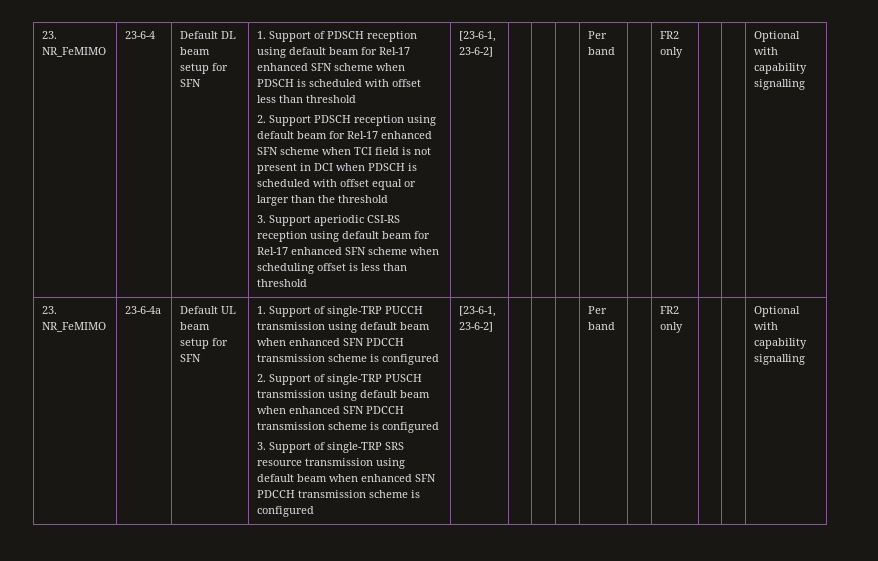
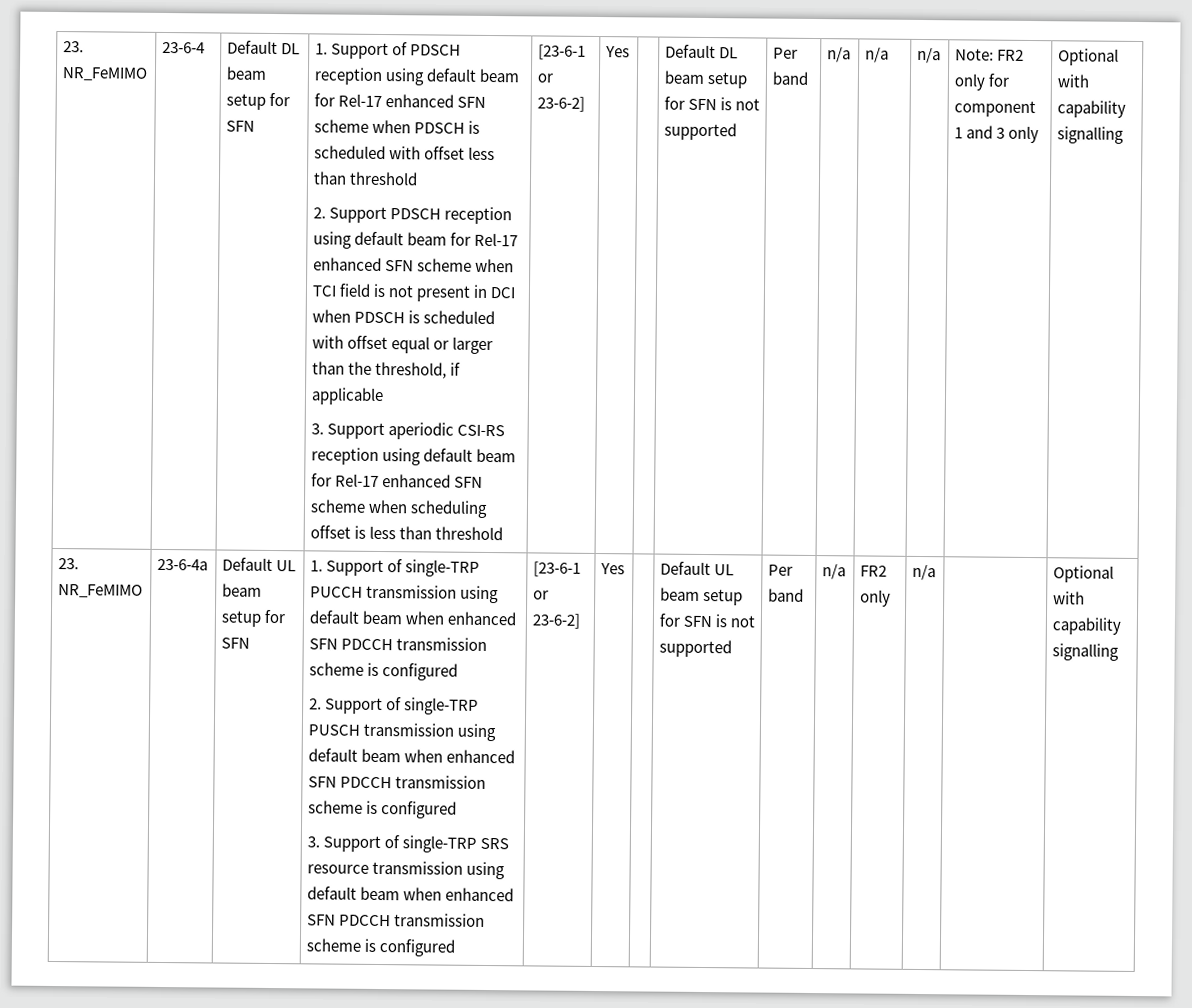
- 2. Support PDSCH reception using default beam for Rel-17 enhanced SFN scheme when TCI field is not present in DCI when PDSCH is scheduled with offset equal or larger than the threshold
+ 2. Support PDSCH reception using default beam for Rel-17 enhanced SFN scheme when TCI field is not present in DCI when PDSCH is scheduled with offset equal or larger than the threshold, if applicable
- 3. Support aperiodic CSI-RS reception using default beam for Rel-17 enhanced SFN scheme when scheduling offset is less than threshold | [23-6-1, 23-6-2] | | | | Per band | | FR2 only
+ 3. Support aperiodic CSI-RS reception using default beam for Rel-17 enhanced SFN scheme when scheduling offset is less than threshold | [23-6-1 or 23-6-2] | Yes | | Default DL beam setup for SFN is not supported | Per band | n/a | n/a | n/a | Note: FR2 only for component 1 and 3 only
- 3. Support of single-TRP SRS resource transmission using default beam when enhanced SFN PDCCH transmission scheme is configured | [23-6-1, 23-6-2] | | | | Per band | | FR2 only
+ 3. Support of single-TRP SRS resource transmission using default beam when enhanced SFN PDCCH transmission scheme is configured | [23-6-1 or 23-6-2] | Yes | | Default UL beam setup for SFN is not supported | Per band | n/a | FR2 only | n/a

